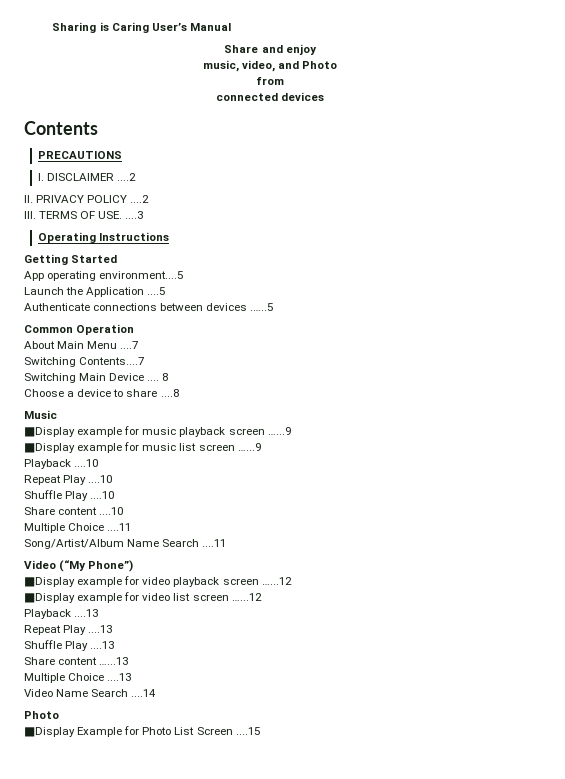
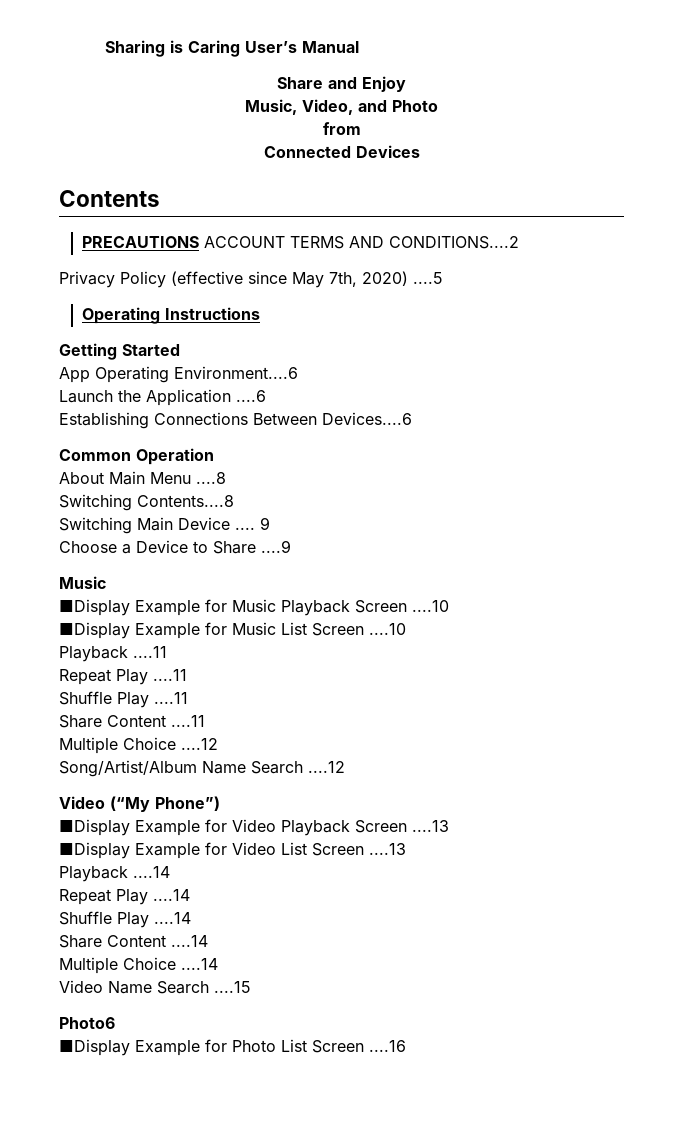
- Share and enjoy
- music, video, and Photo
+ Share and Enjoy
+ Music, Video, and Photo
- connected devices
+ Connected Devices
- PRECAUTIONS
- Ⅰ. DISCLAIMER ....2
- Ⅱ. PRIVACY POLICY ....2
- Ⅲ. TERMS OF USE. ....3
+ PRECAUTIONS ACCOUNT TERMS AND CONDITIONS....2
+ Privacy Policy (effective since May 7th, 2020) ....5
- App operating environment....5
+ App Operating Environment....6
- Launch the Application ....5
- Authenticate connections between devices .…..5
+ Launch the Application ....6
+ Establishing Connections Between Devices....6
- About Main Menu ....7
- Switching Contents....7
+ About Main Menu ....8
+ Switching Contents....8
- 8
+ 9
- Choose a device to share ....8
+ Choose a Device to Share ....9
  Music
- ■Display example for music playback screen …...9
- ■Display example for music list screen …...9
- Playback ....10
- Repeat Play ....10
- Shuffle Play ....10
- Share content ....10
- Multiple Choice ....11
+ ■Display Example for Music Playback Screen ....10
+ ■Display Example for Music List Screen ....10
+ Playback ....11
+ Repeat Play ....11
+ Shuffle Play ....11
+ Share Content ....11
+ Multiple Choice ....12
- Song/Artist/Album Name Search ....11
+ Song/Artist/Album Name Search ....12
- ■Display example for video playback screen …...12
- ■Display example for video list screen …...12
- Playback ....13
- Repeat Play ....13
- Shuffle Play ....13
- Share content …...13
- Multiple Choice ....13
+ ■Display Example for Video Playback Screen ....13
+ ■Display Example for Video List Screen ....13
+ Playback ....14
+ Repeat Play ....14
+ Shuffle Play ....14
+ Share Content ....14
+ Multiple Choice ....14
- Video Name Search ....14
- Photo
+ Video Name Search ....15
+ Photo6
- ■Display Example for Photo List Screen ....15
+ ■Display Example for Photo List Screen ....16

